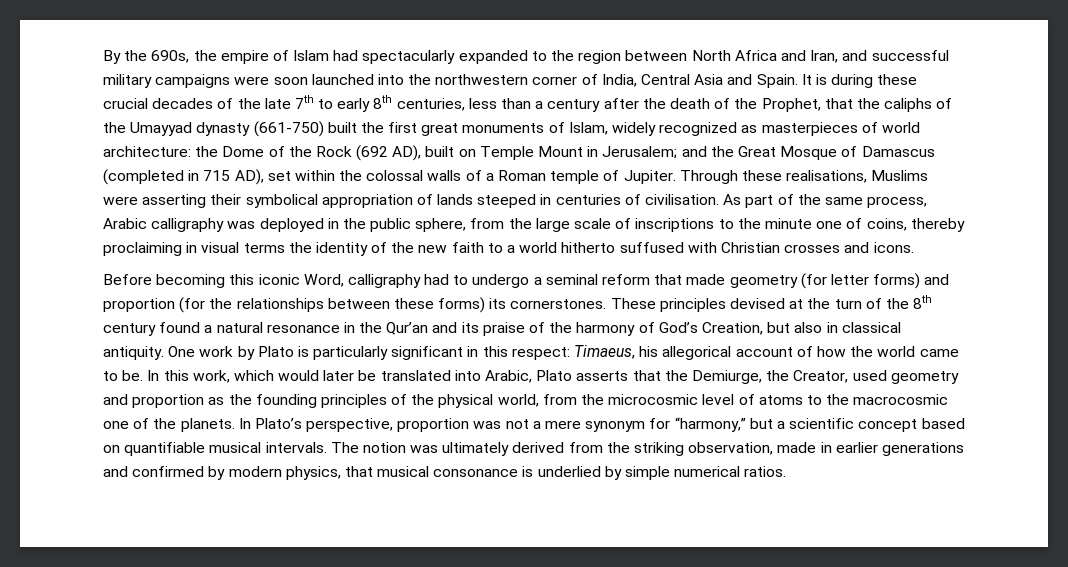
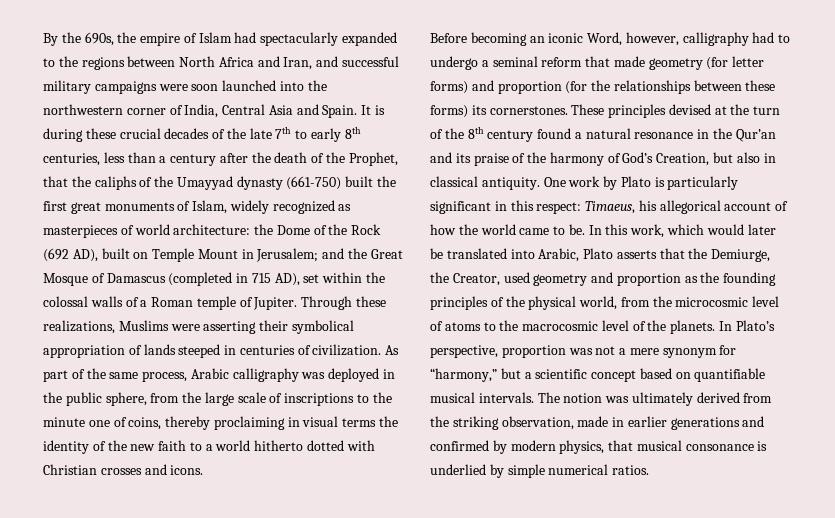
- By the 690s, the empire of Islam had spectacularly expanded to the region between North Africa and Iran, and successful military campaigns were soon launched into the northwestern corner of India, Central Asia and Spain.
+ By the 690s, the empire of Islam had spectacularly expanded to the regions between North Africa and Iran, and successful military campaigns were soon launched into the northwestern corner of India, Central Asia and Spain.
- Through these realisations, Muslims were asserting their symbolical appropriation of lands steeped in centuries of civilisation.
+ Through these realizations, Muslims were asserting their symbolical appropriation of lands steeped in centuries of civilization.
- As part of the same process, Arabic calligraphy was deployed in the public sphere, from the large scale of inscriptions to the minute one of coins, thereby proclaiming in visual terms the identity of the new faith to a world hitherto suffused with Christian crosses and icons.
+ As part of the same process, Arabic calligraphy was deployed in the public sphere, from the large scale of inscriptions to the minute one of coins, thereby proclaiming in visual terms the identity of the new faith to a world hitherto dotted with Christian crosses and icons.
- Before becoming this iconic Word, calligraphy had to undergo a seminal reform that made geometry (for letter forms) and proportion (for the relationships between these forms) its cornerstones.
+ Before becoming an iconic Word, however, calligraphy had to undergo a seminal reform that made geometry (for letter forms) and proportion (for the relationships between these forms) its cornerstones.
- In this work, which would later be translated into Arabic, Plato asserts that the Demiurge, the Creator, used geometry and proportion as the founding principles of the physical world, from the microcosmic level of atoms to the macrocosmic one of the planets.
+ In this work, which would later be translated into Arabic, Plato asserts that the Demiurge, the Creator, used geometry and proportion as the founding principles of the physical world, from the microcosmic level of atoms to the macrocosmic level of the planets.

